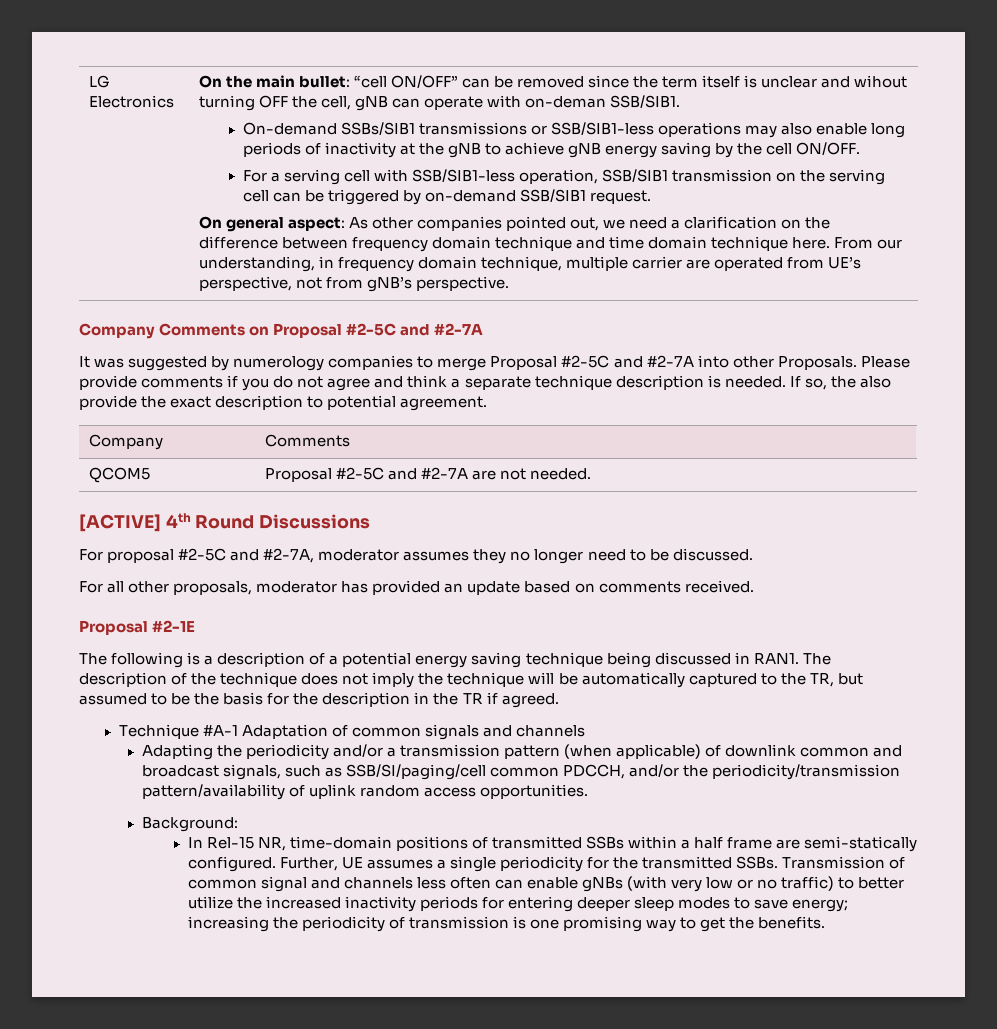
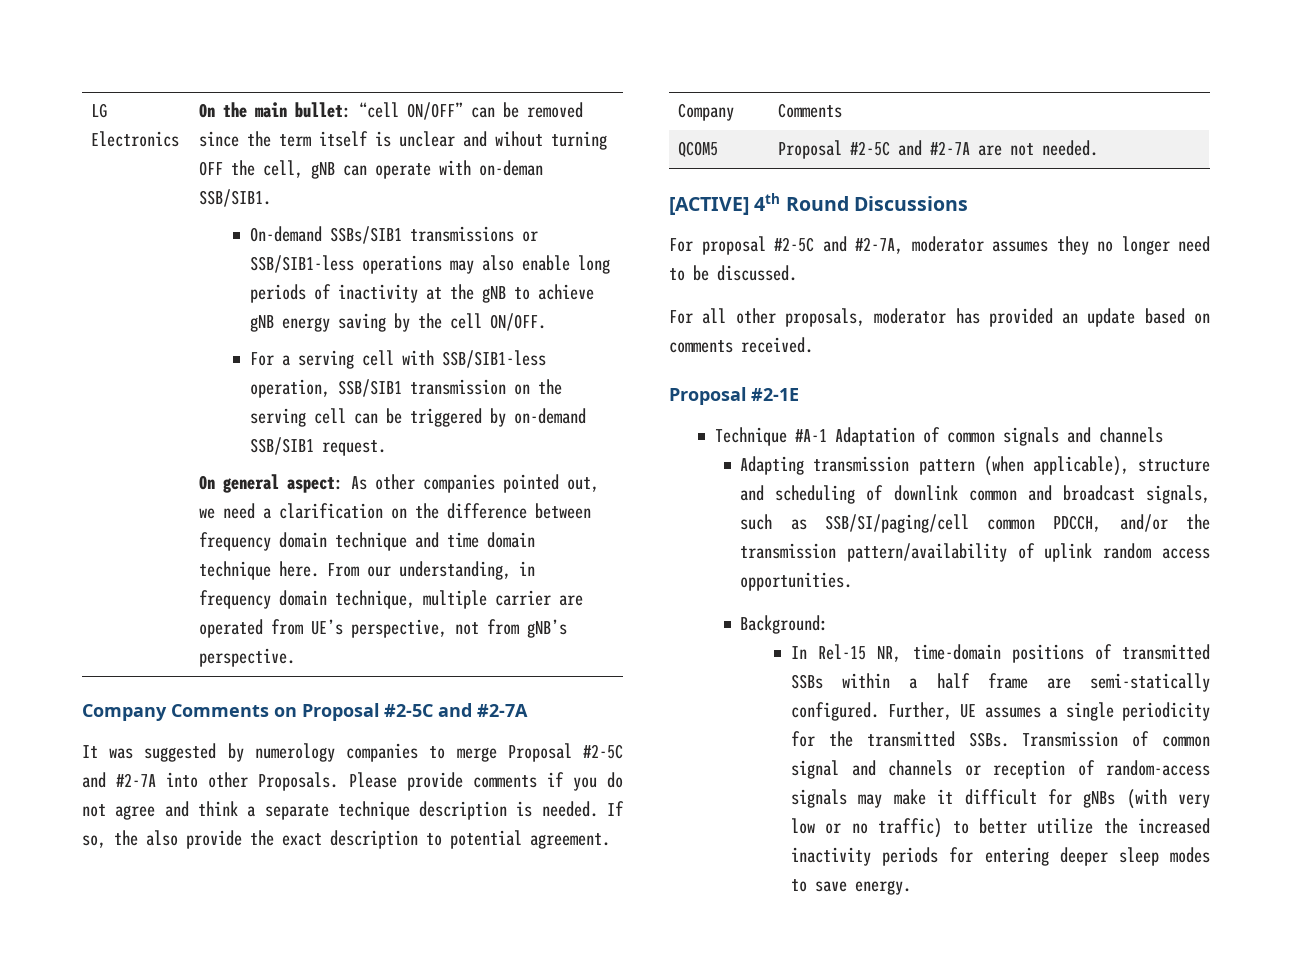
- The following is a description of a potential energy saving technique being discussed in RAN1. The description of the technique does not imply the technique will be automatically captured to the TR, but assumed to be the basis for the description in the TR if agreed.
- Adapting the periodicity and/or a transmission pattern (when applicable) of downlink common and broadcast signals, such as SSB/SI/paging/cell common PDCCH, and/or the periodicity/transmission pattern/availability of uplink random access opportunities.
+ Adapting transmission pattern (when applicable), structure and scheduling of downlink common and broadcast signals, such as SSB/SI/paging/cell common PDCCH, and/or the transmission pattern/availability of uplink random access opportunities.
- Transmission of common signal and channels less often can enable gNBs (with very low or no traffic) to better utilize the increased inactivity periods for entering deeper sleep modes to save energy; increasing the periodicity of transmission is one promising way to get the benefits.
+ Transmission of common signal and channels or reception of random-access signals may make it difficult for gNBs (with very low or no traffic) to better utilize the increased inactivity periods for entering deeper sleep modes to save energy.

